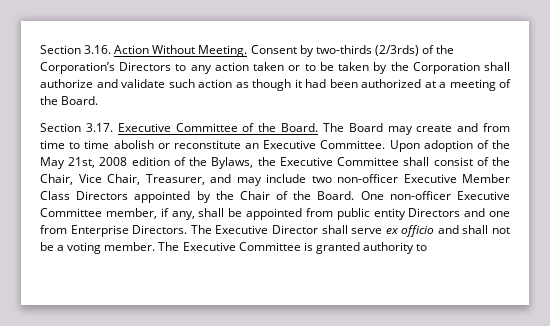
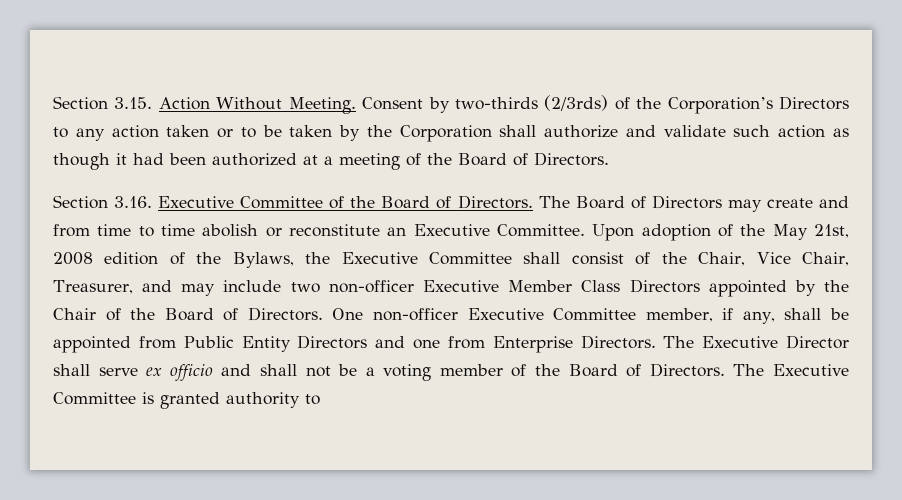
- Section 3.16. Action Without Meeting.
+ Section 3.15. Action Without Meeting.
- Consent by two-thirds (2/3rds) of the Corporation’s Directors to any action taken or to be taken by the Corporation shall authorize and validate such action as though it had been authorized at a meeting of the Board.
- Section 3.17. Executive Committee of the Board. The Board may create and from time to time abolish or reconstitute an Executive Committee.
+ Consent by two-thirds (2/3rds) of the Corporation’s Directors to any action taken or to be taken by the Corporation shall authorize and validate such action as though it had been authorized at a meeting of the Board of Directors.
+ Section 3.16. Executive Committee of the Board of Directors. The Board of Directors may create and from time to time abolish or reconstitute an Executive Committee.
- Upon adoption of the May 21st, 2008 edition of the Bylaws, the Executive Committee shall consist of the Chair, Vice Chair, Treasurer, and may include two non-officer Executive Member Class Directors appointed by the Chair of the Board.
+ Upon adoption of the May 21st, 2008 edition of the Bylaws, the Executive Committee shall consist of the Chair, Vice Chair, Treasurer, and may include two non-officer Executive Member Class Directors appointed by the Chair of the Board of Directors.
- One non-officer Executive Committee member, if any, shall be appointed from public entity Directors and one from Enterprise Directors.
+ One non-officer Executive Committee member, if any, shall be appointed from Public Entity Directors and one from Enterprise Directors.
- The Executive Director shall serve ex officio and shall not be a voting member.
+ The Executive Director shall serve ex officio and shall not be a voting member of the Board of Directors.

